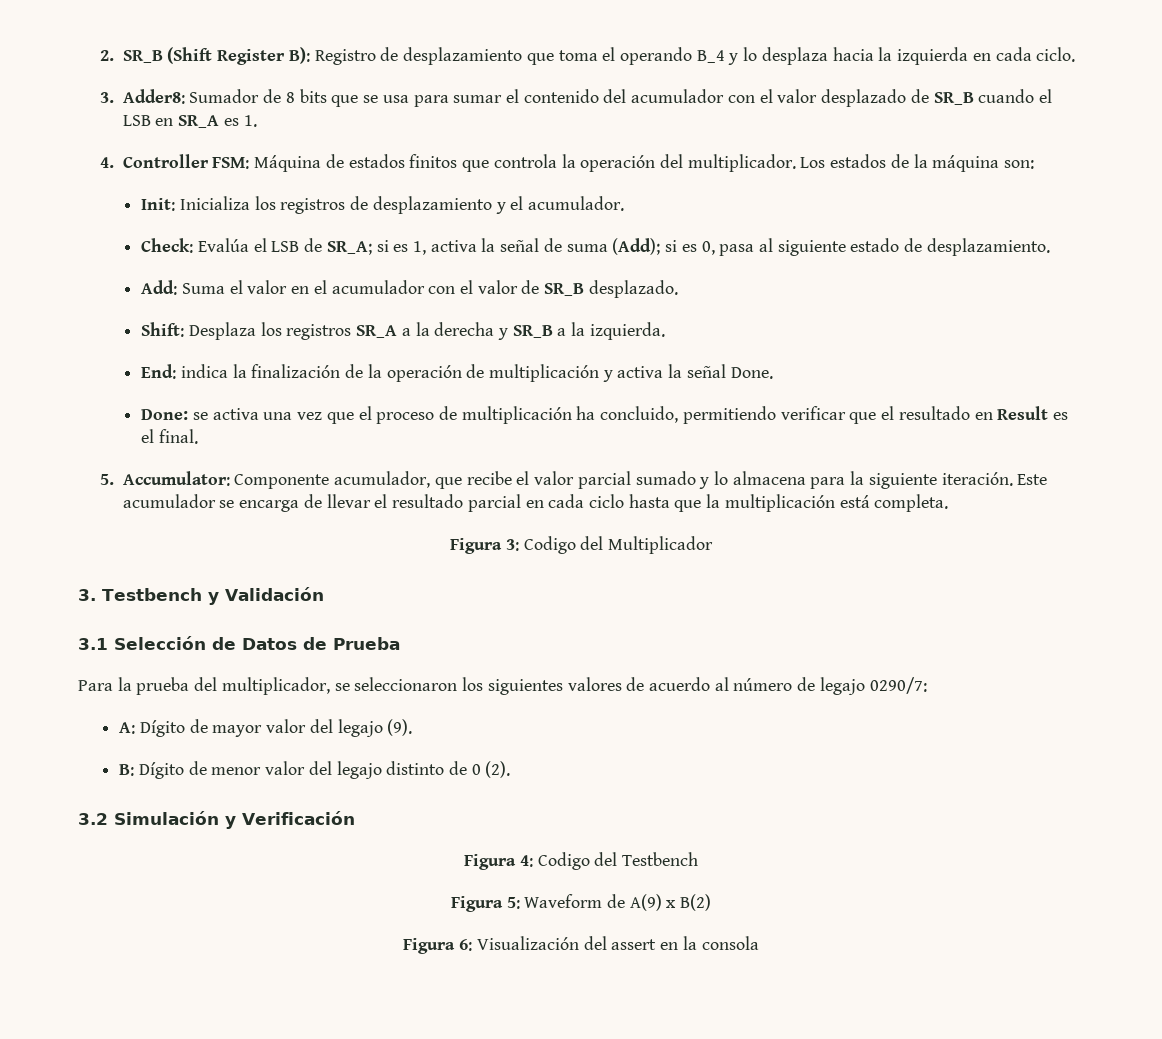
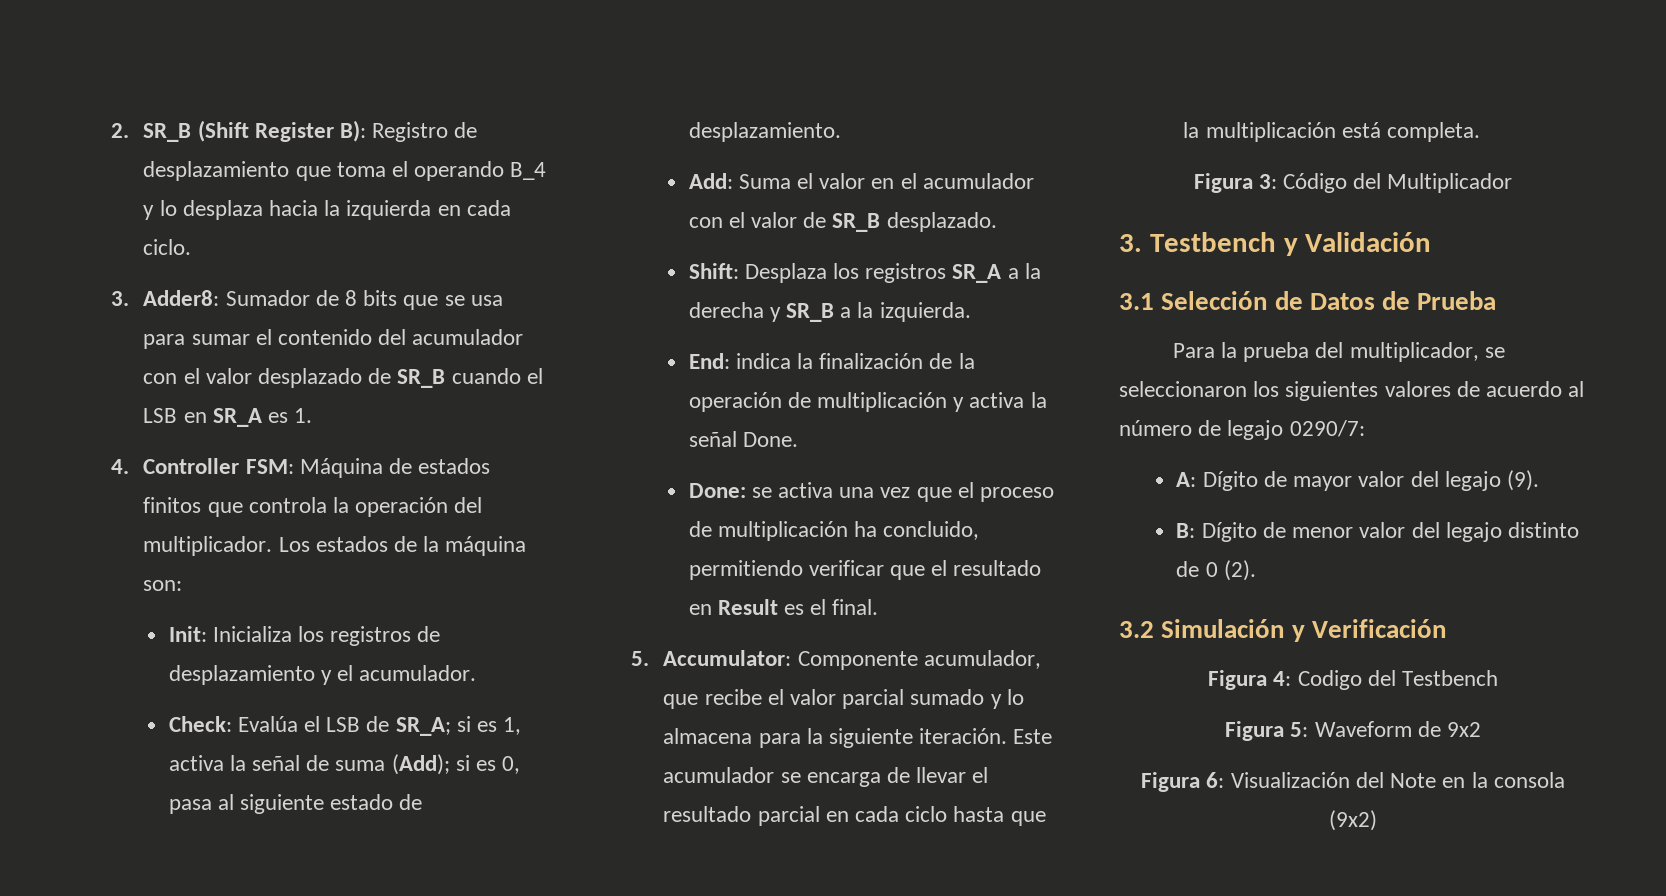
- Figura 3: Codigo del Multiplicador
+ Figura 3: Código del Multiplicador
- Figura 5: Waveform de A(9) x B(2)
+ Figura 5: Waveform de 9x2
- Figura 6: Visualización del assert en la consola
+ Figura 6: Visualización del Note en la consola (9x2)

